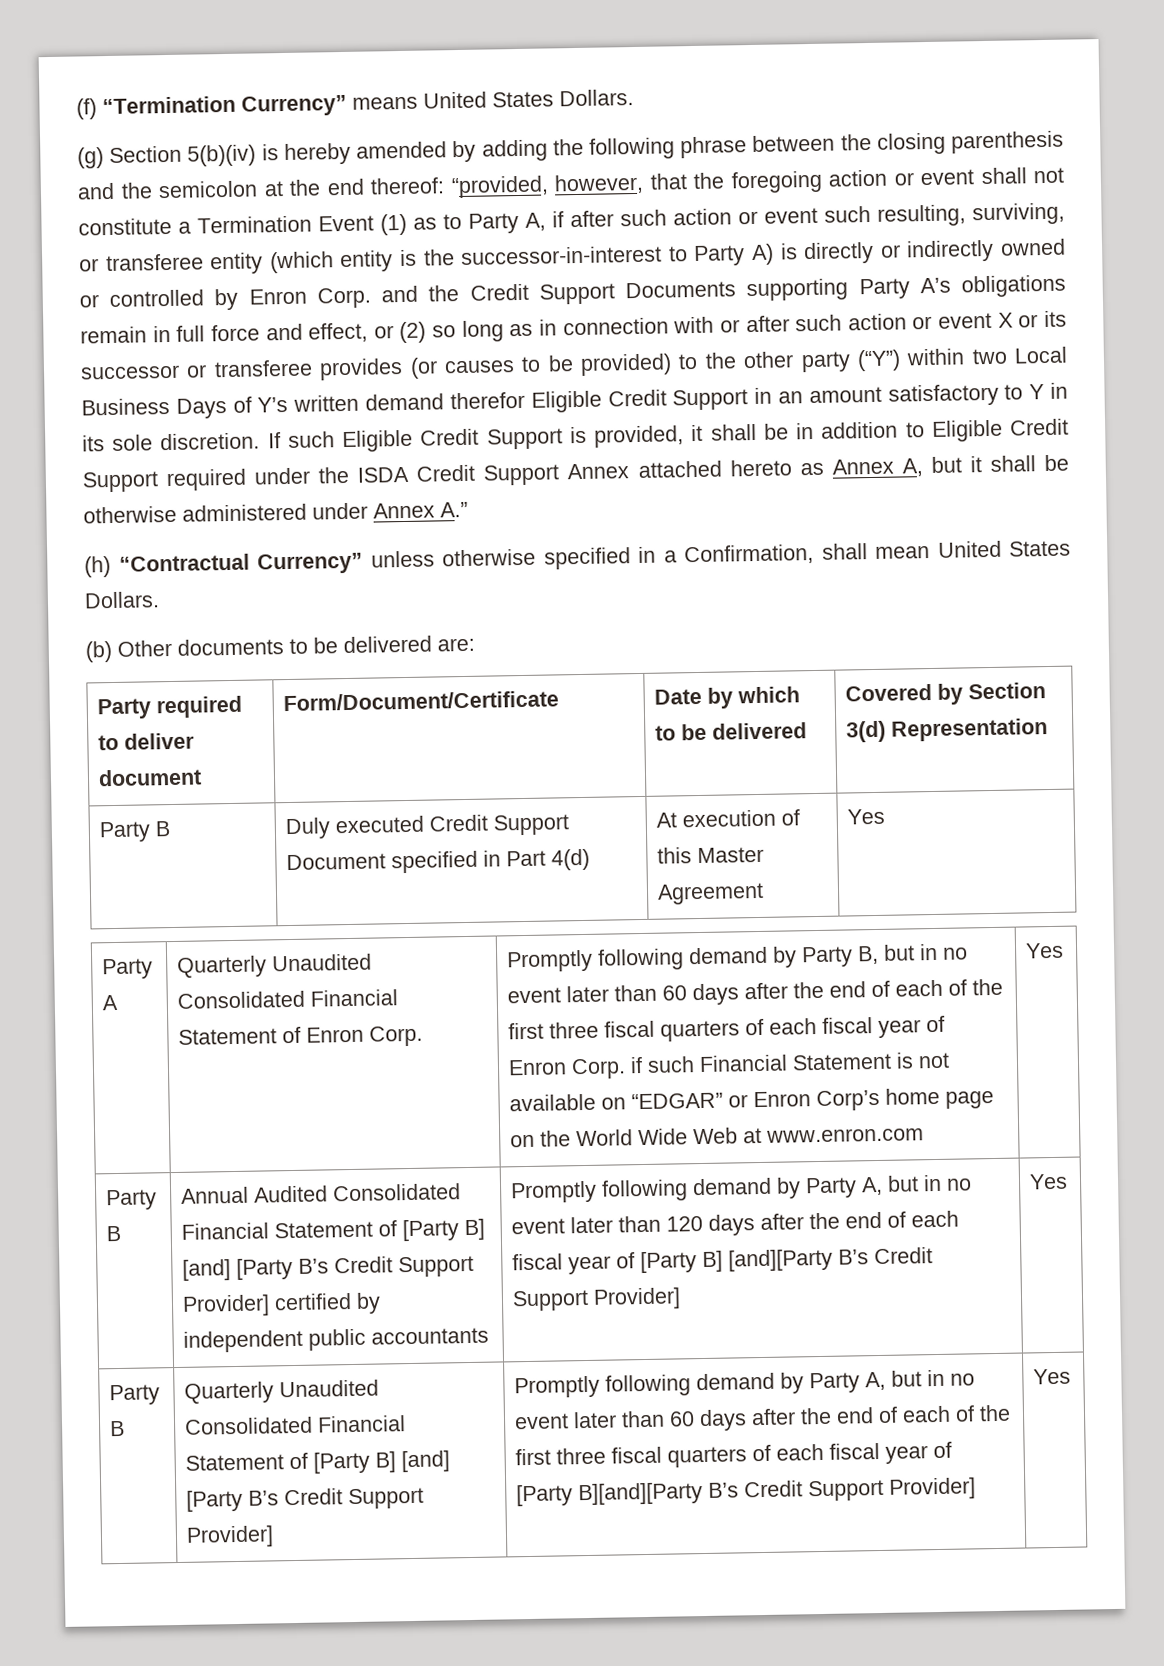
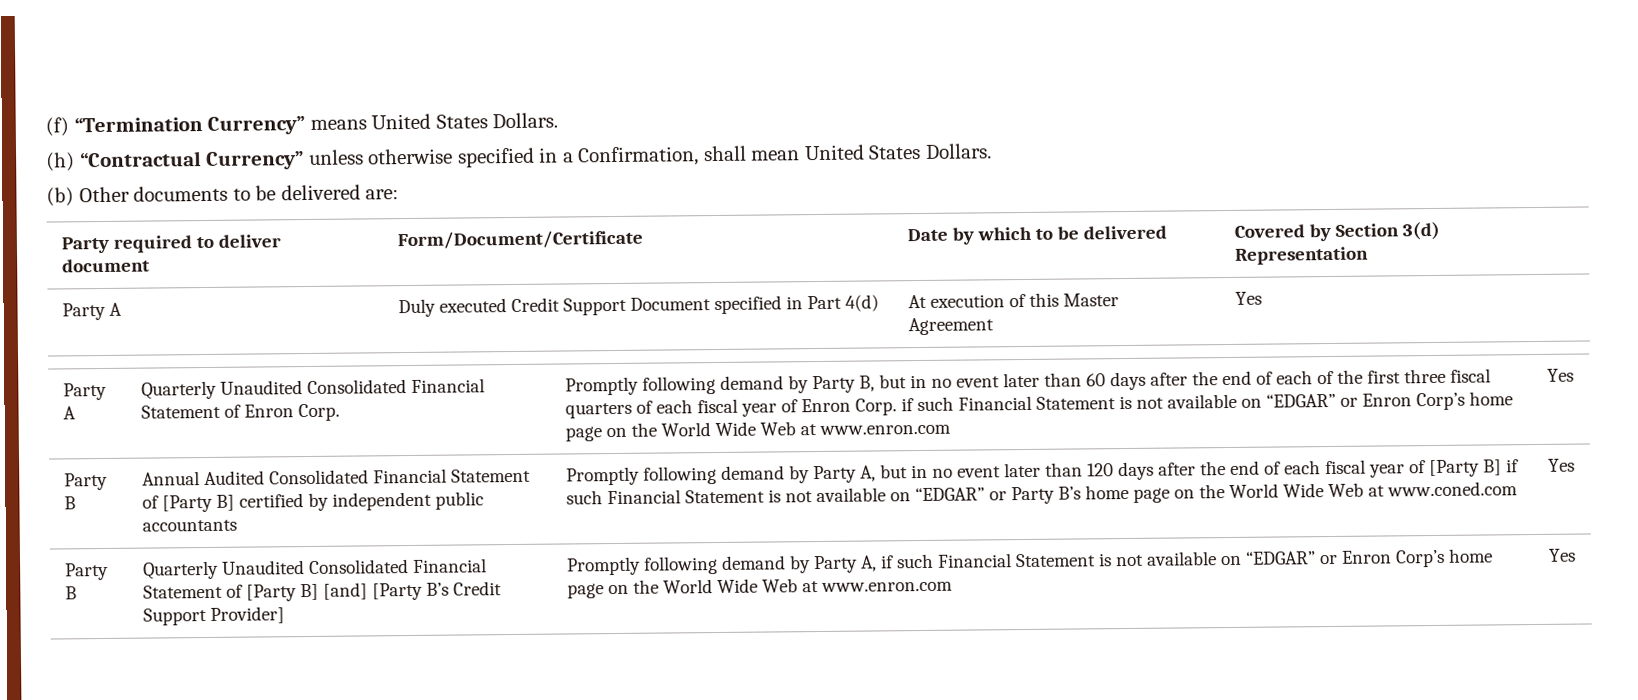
- (g) Section 5(b)(iv) is hereby amended by adding the following phrase between the closing parenthesis and the semicolon at the end thereof: “provided, however, that the foregoing action or event shall not constitute a Termination Event (1) as to Party A, if after such action or event such resulting, surviving, or transferee entity (which entity is the successor-in-interest to Party A) is directly or indirectly owned or controlled by Enron Corp. and the Credit Support Documents supporting Party A’s obligations remain in full force and effect, or (2) so long as in connection with or after such action or event X or its successor or transferee provides (or causes to be provided) to the other party (“Y”) within two Local Business Days of Y’s written demand therefor Eligible Credit Support in an amount satisfactory to Y in its sole discretion. If such Eligible Credit Support is provided, it shall be in addition to Eligible Credit Support required under the ISDA Credit Support Annex attached hereto as Annex A, but it shall be otherwise administered under Annex A.”
- Party B | Duly executed Credit Support Document specified in Part 4(d) | At execution of this Master Agreement | Yes
+ Party A | Duly executed Credit Support Document specified in Part 4(d) | At execution of this Master Agreement | Yes
- Annual Audited Consolidated Financial Statement of [Party B] [and] [Party B’s Credit Support Provider] certified by independent public accountants
+ Annual Audited Consolidated Financial Statement of [Party B] certified by independent public accountants
- Promptly following demand by Party A, but in no event later than 120 days after the end of each fiscal year of [Party B] [and][Party B’s Credit Support Provider]
+ Promptly following demand by Party A, but in no event later than 120 days after the end of each fiscal year of [Party B] if such Financial Statement is not available on “EDGAR” or Party B’s home page on the World Wide Web at www.coned.com
- Promptly following demand by Party A, but in no event later than 60 days after the end of each of the first three fiscal quarters of each fiscal year of [Party B][and][Party B’s Credit Support Provider]
+ Promptly following demand by Party A, if such Financial Statement is not available on “EDGAR” or Enron Corp’s home page on the World Wide Web at www.enron.com

